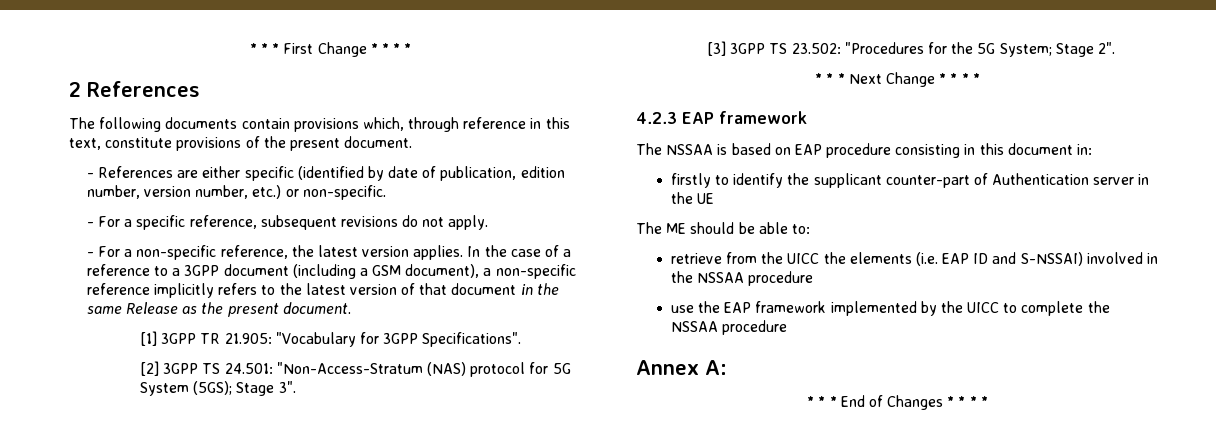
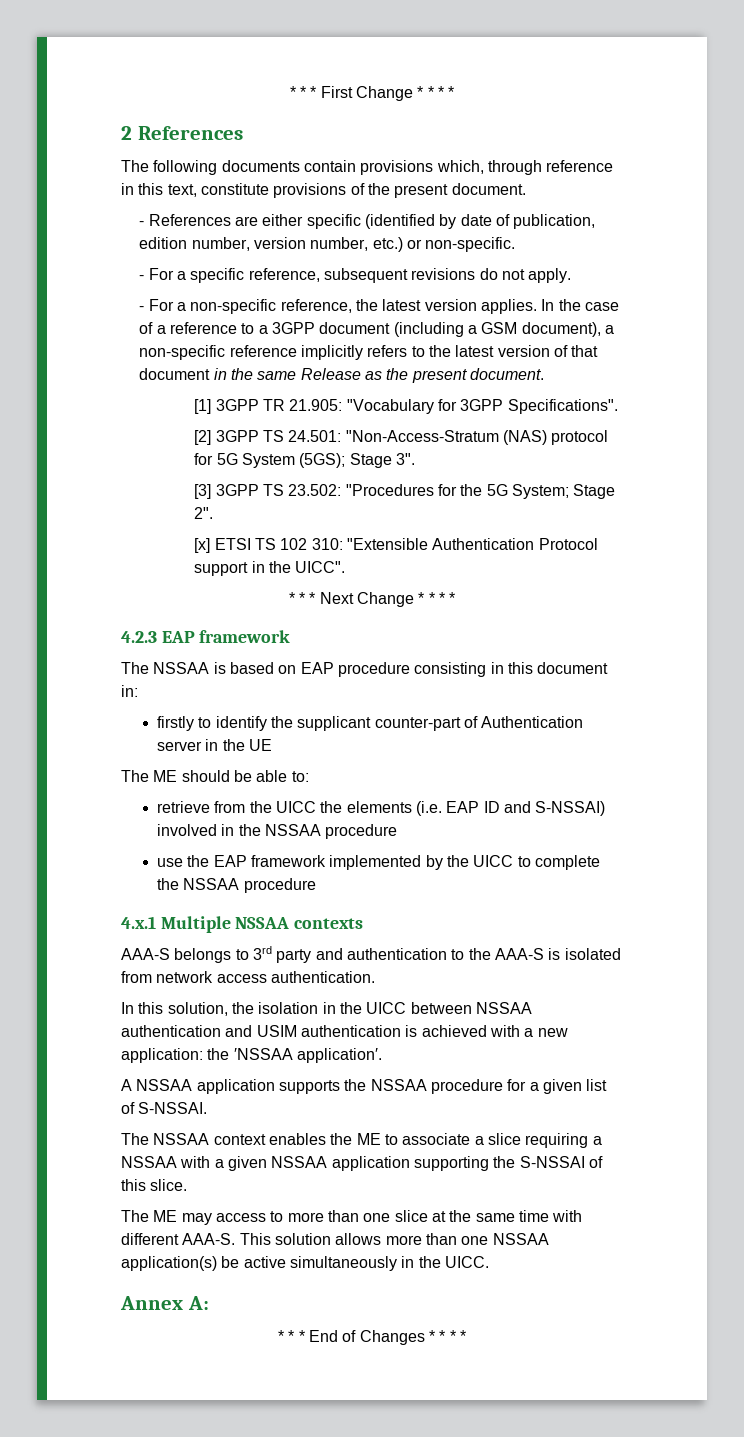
+ [x] ETSI TS 102 310: "Extensible Authentication Protocol support in the UICC".
+ 4.x.1 Multiple NSSAA contexts
+ AAA-S belongs to 3rd party and authentication to the AAA-S is isolated from network access authentication.
+ In this solution, the isolation in the UICC between NSSAA authentication and USIM authentication is achieved with a new application: the ′NSSAA application′.
+ A NSSAA application supports the NSSAA procedure for a given list of S-NSSAI.
+ The NSSAA context enables the ME to associate a slice requiring a NSSAA with a given NSSAA application supporting the S-NSSAI of this slice.
+ The ME may access to more than one slice at the same time with different AAA-S. This solution allows more than one NSSAA application(s) be active simultaneously in the UICC.

